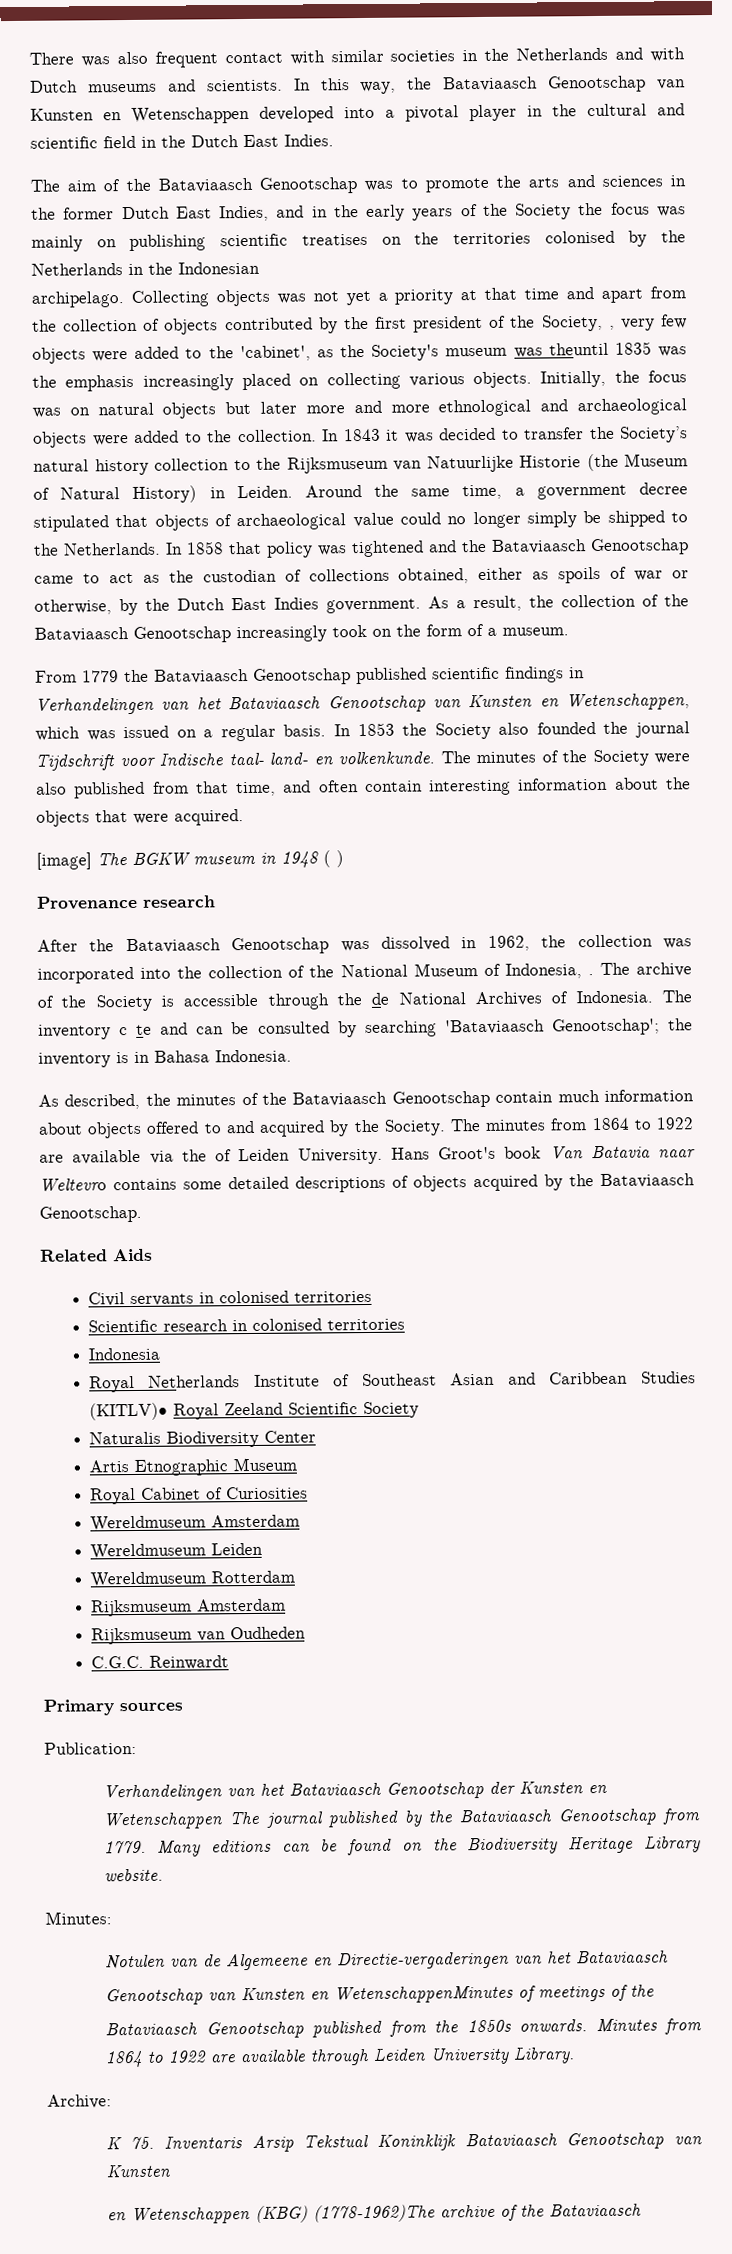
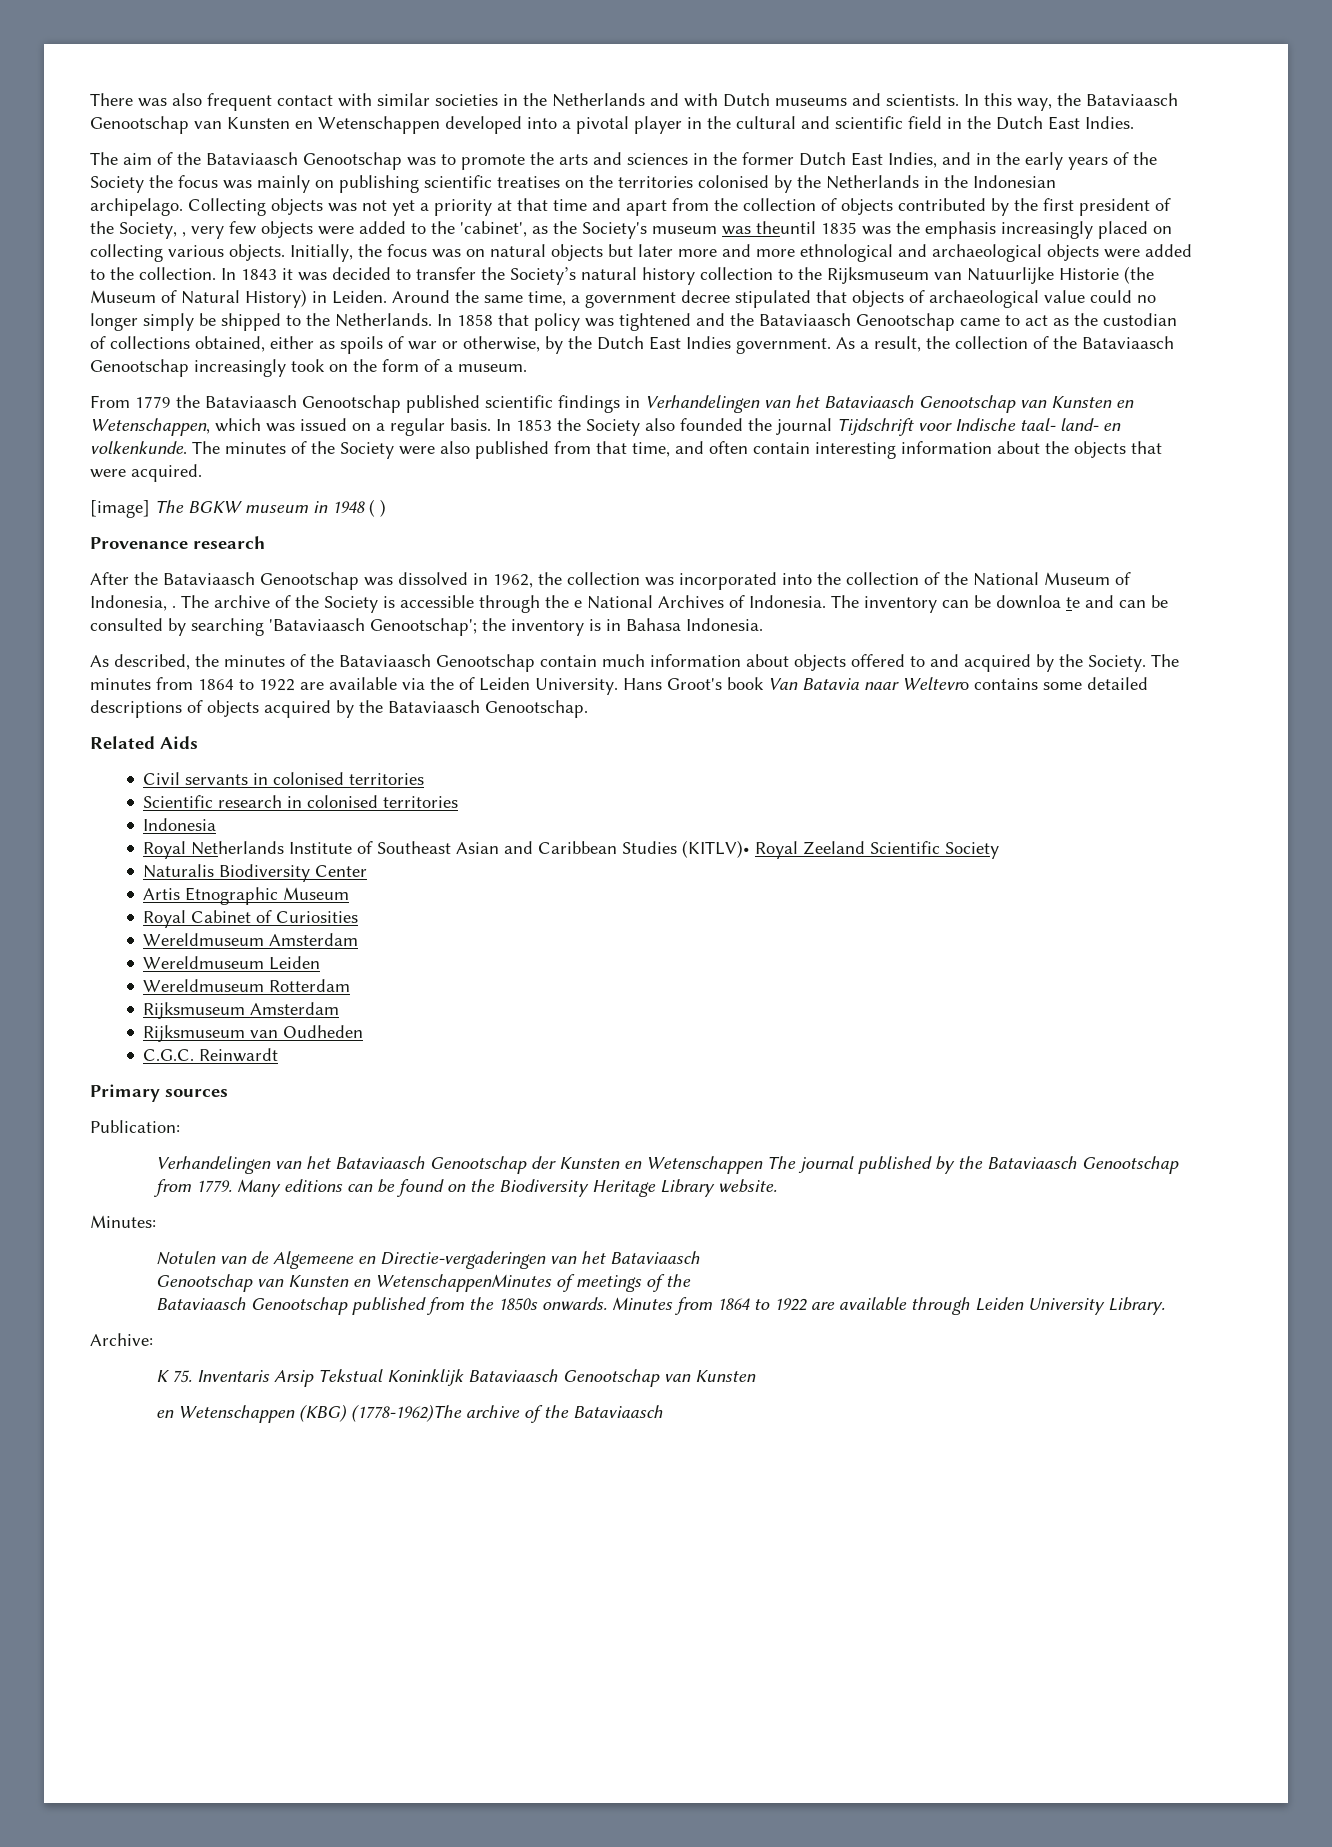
- The archive of the Society is accessible through the de National Archives of Indonesia.
+ The archive of the Society is accessible through the e National Archives of Indonesia.
- The inventory c te and can be consulted by searching 'Bataviaasch Genootschap'; the inventory is in Bahasa Indonesia.
+ The inventory can be downloa te and can be consulted by searching 'Bataviaasch Genootschap'; the inventory is in Bahasa Indonesia.

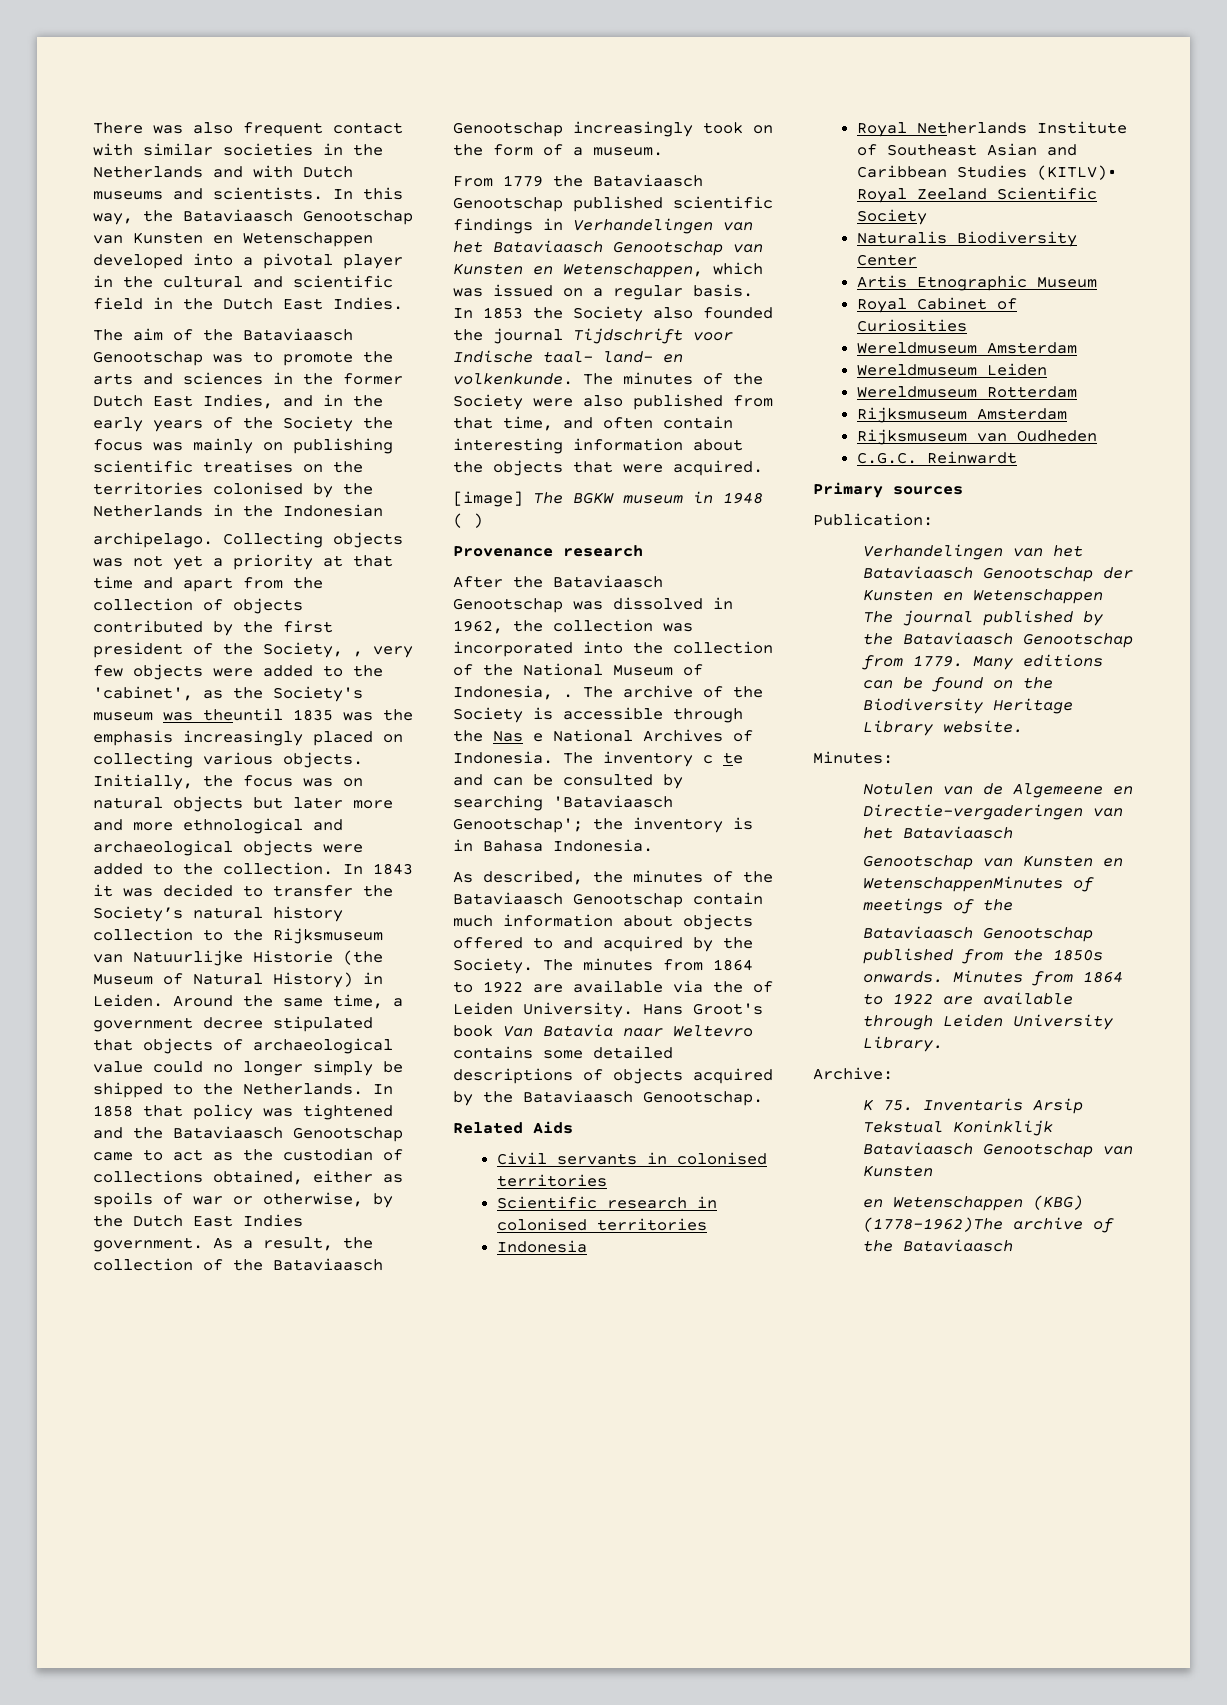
- The archive of the Society is accessible through the e National Archives of Indonesia.
+ The archive of the Society is accessible through the Nas e National Archives of Indonesia.
- The inventory can be downloa te and can be consulted by searching 'Bataviaasch Genootschap'; the inventory is in Bahasa Indonesia.
+ The inventory c te and can be consulted by searching 'Bataviaasch Genootschap'; the inventory is in Bahasa Indonesia.

